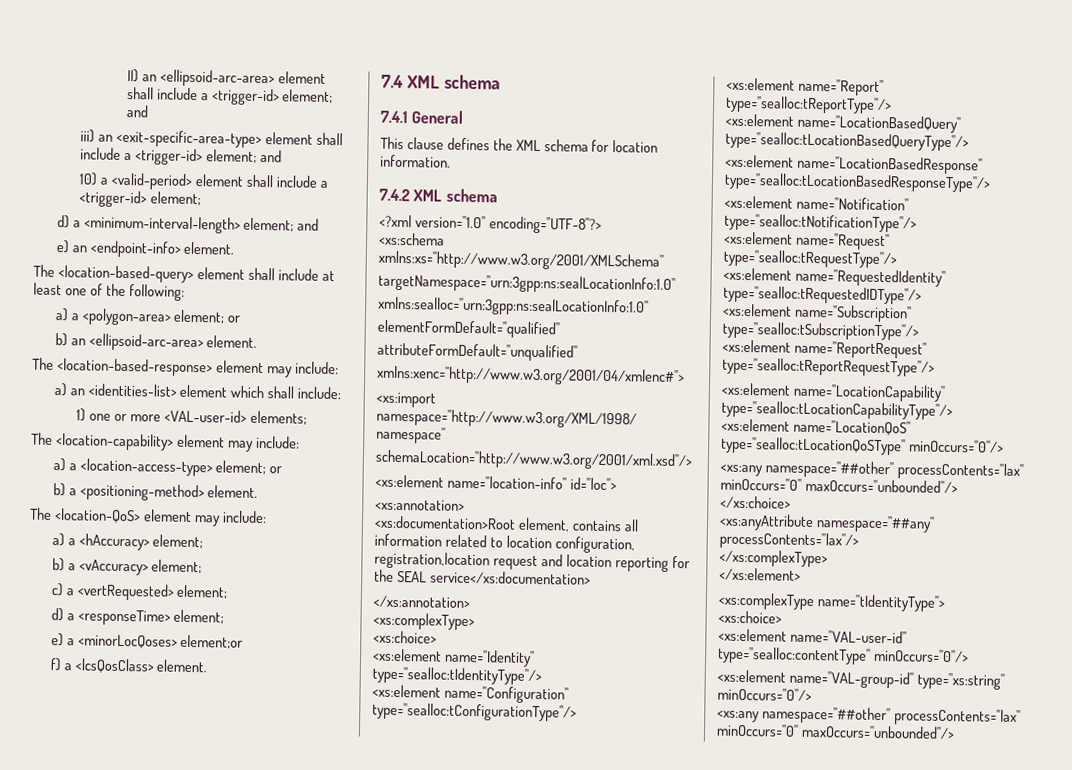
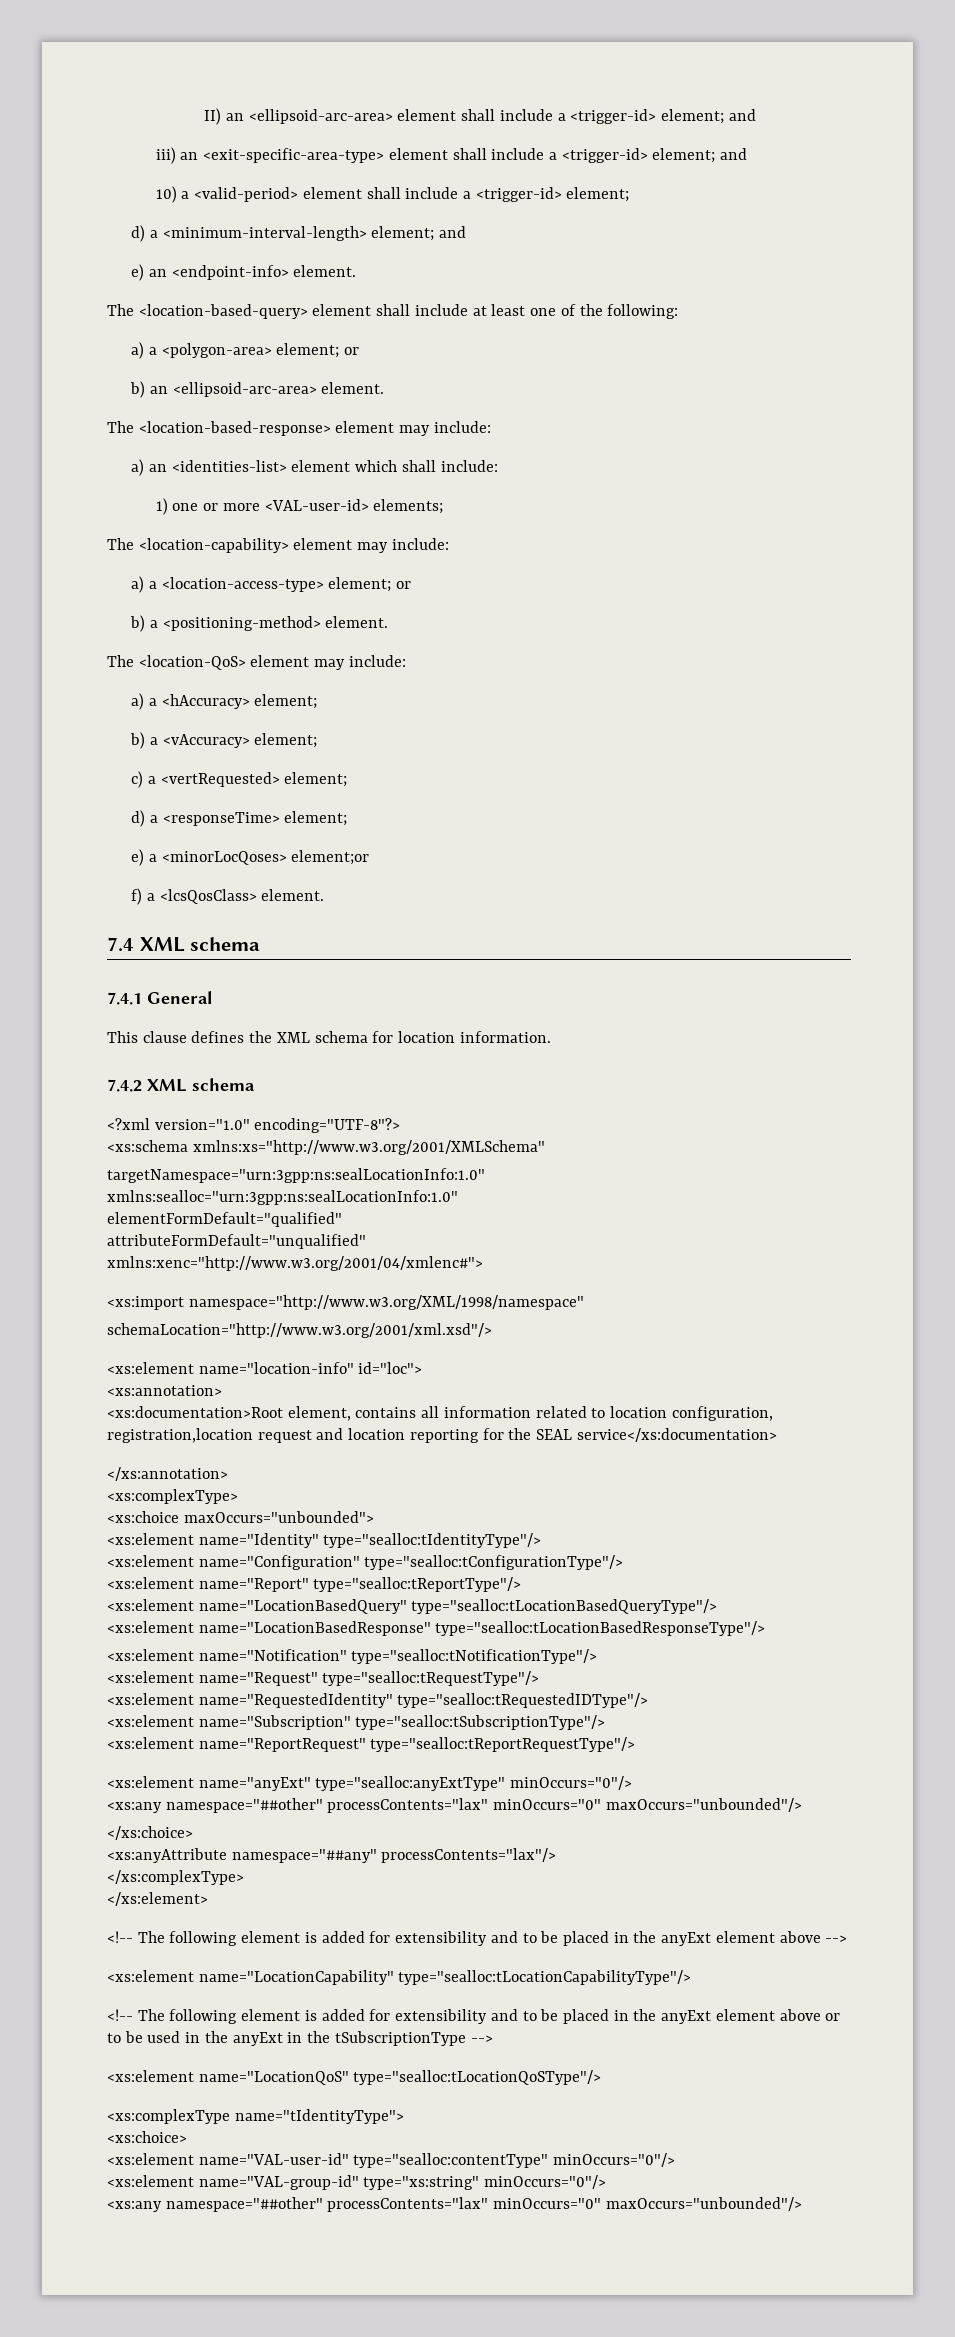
  <xs:complexType>
- <xs:choice>
+ <xs:choice maxOccurs="unbounded">
- <xs:element name="LocationCapability" type="sealloc:tLocationCapabilityType"/>
- <xs:element name="LocationQoS" type="sealloc:tLocationQoSType" minOccurs="0"/>
+ <xs:element name="anyExt" type="sealloc:anyExtType" minOccurs="0"/>
+ <!-- The following element is added for extensibility and to be placed in the anyExt element above -->
+ <xs:element name="LocationCapability" type="sealloc:tLocationCapabilityType"/>
+ <!-- The following element is added for extensibility and to be placed in the anyExt element above or to be used in the anyExt in the tSubscriptionType -->
+ <xs:element name="LocationQoS" type="sealloc:tLocationQoSType"/>

